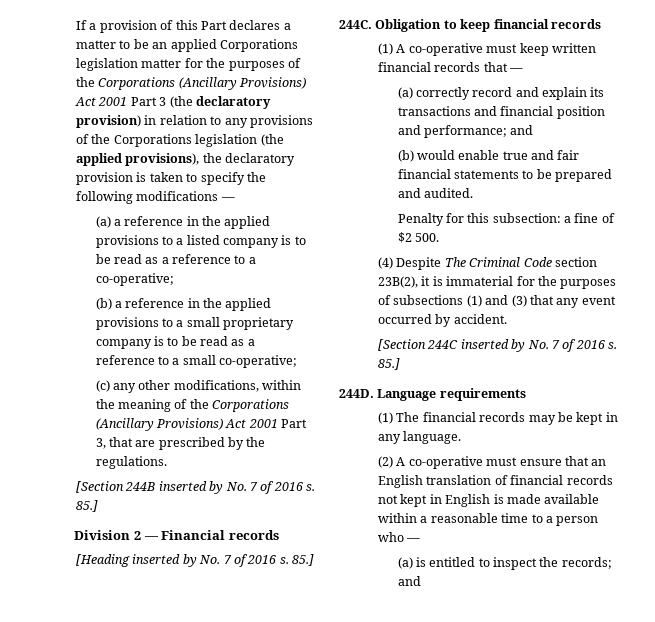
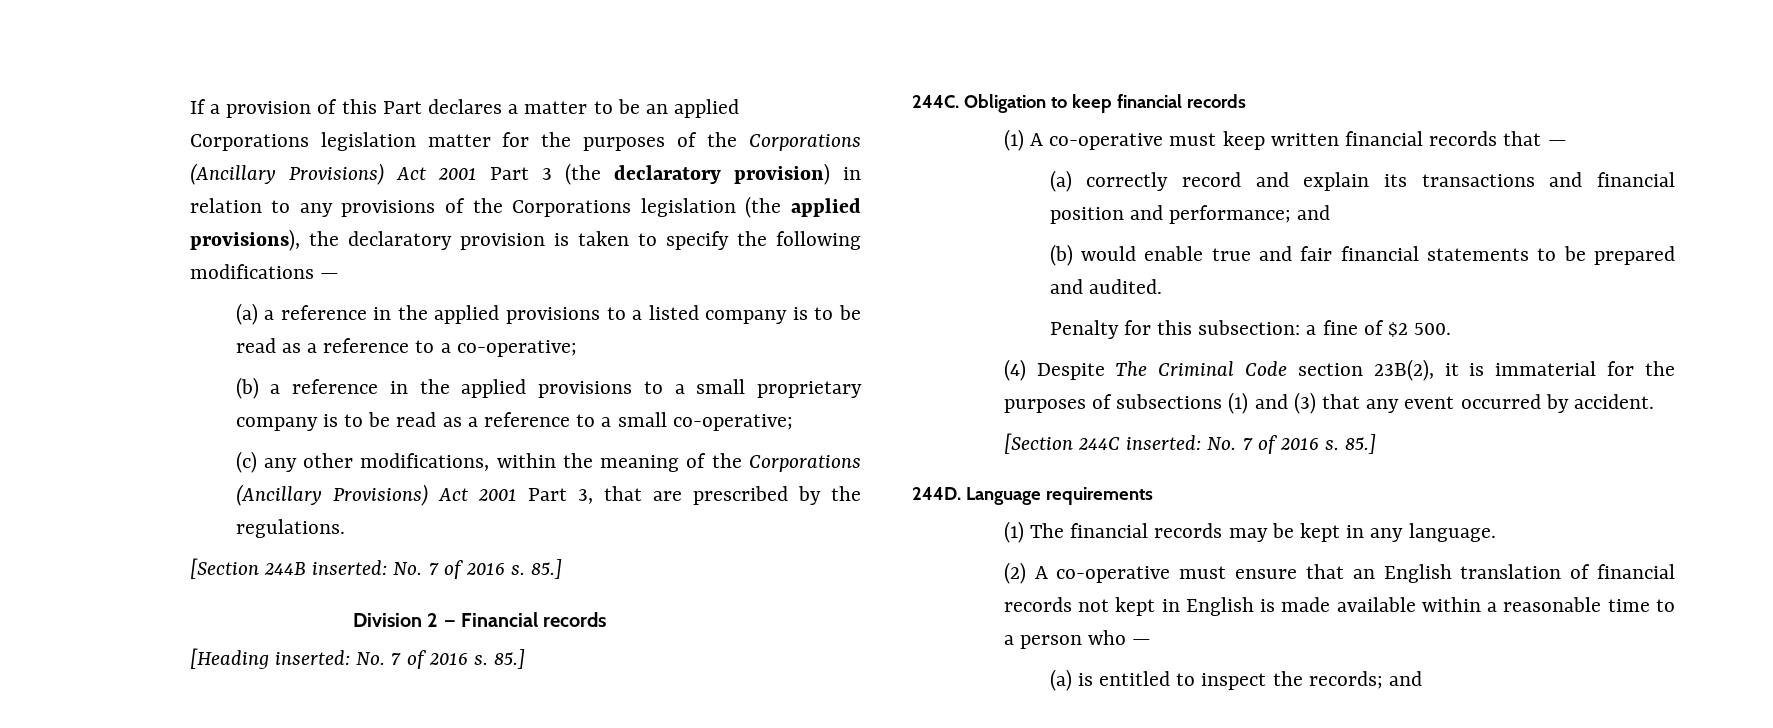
- [Section 244B inserted by No. 7 of 2016 s.
+ [Section 244B inserted: No. 7 of 2016 s.
- [Heading inserted by No. 7 of 2016 s.
+ [Heading inserted: No. 7 of 2016 s.
- [Section 244C inserted by No. 7 of 2016 s.
+ [Section 244C inserted: No. 7 of 2016 s.

